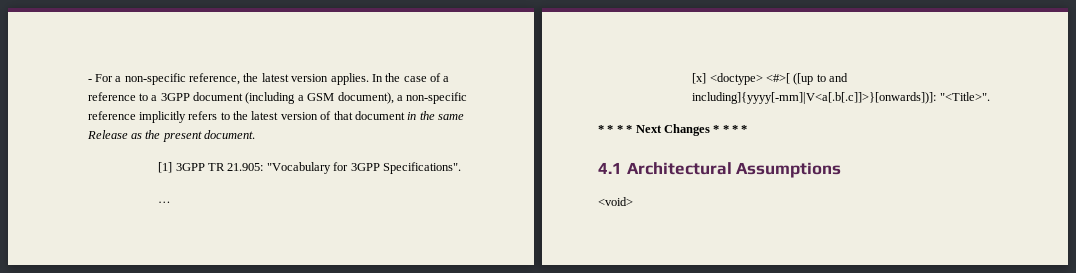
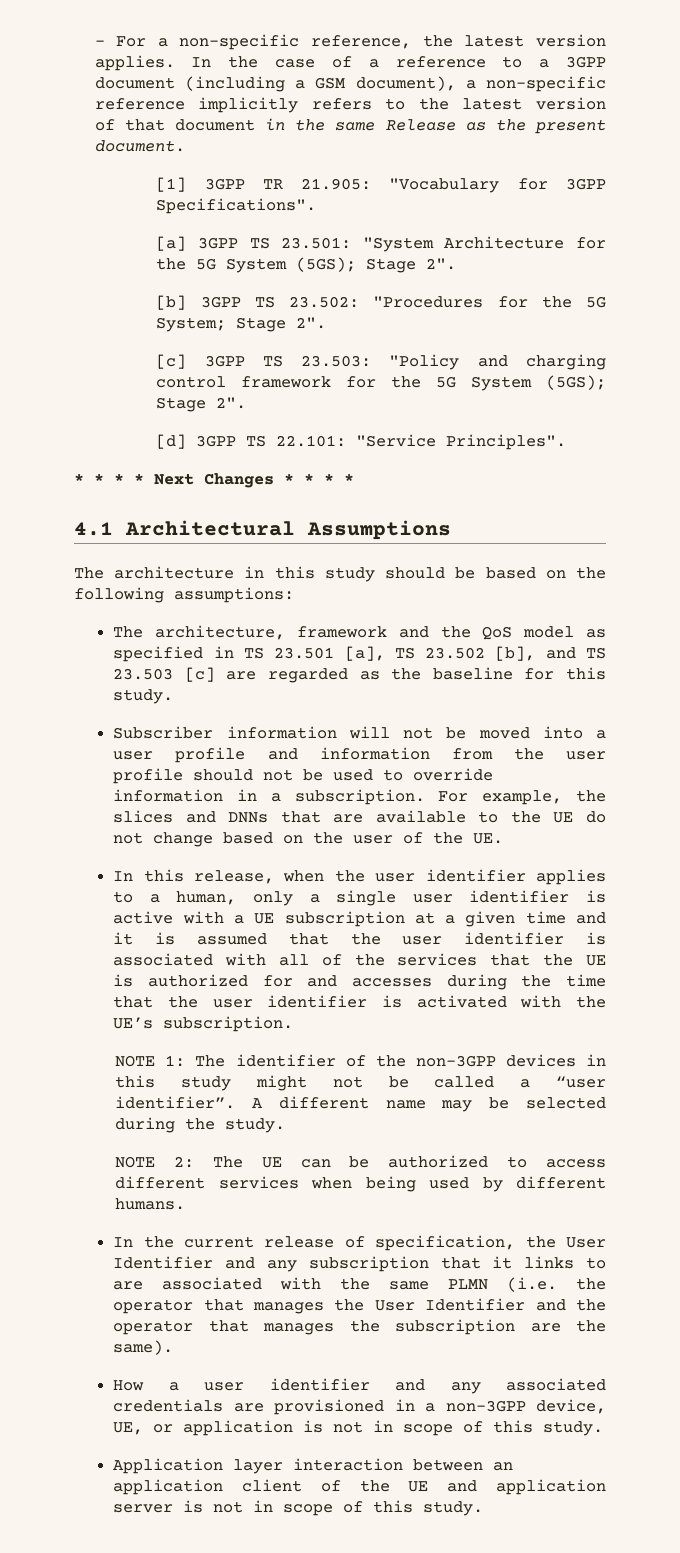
- …
- [x] <doctype> <#>[ ([up to and including]{yyyy[-mm]|V<a[.b[.c]]>}[onwards])]: "<Title>".
+ [a] 3GPP TS 23.501: "System Architecture for the 5G System (5GS); Stage 2".
+ [b] 3GPP TS 23.502: "Procedures for the 5G System; Stage 2".
+ [c] 3GPP TS 23.503: "Policy and charging control framework for the 5G System (5GS); Stage 2".
+ [d] 3GPP TS 22.101: "Service Principles".
- <void>
+ The architecture in this study should be based on the following assumptions:
+ The architecture, framework and the QoS model as specified in TS 23.501 [a], TS 23.502 [b], and TS 23.503 [c] are regarded as the baseline for this study.
+ Subscriber information will not be moved into a user profile and information from the user profile should not be used to override information in a subscription. For example, the slices and DNNs that are available to the UE do not change based on the user of the UE.
+ In this release, when the user identifier applies to a human, only a single user identifier is active with a UE subscription at a given time and it is assumed that the user identifier is associated with all of the services that the UE is authorized for and accesses during the time that the user identifier is activated with the UE’s subscription.
+ NOTE 1: The identifier of the non-3GPP devices in this study might not be called a “user identifier”. A different name may be selected during the study.
+ NOTE 2: The UE can be authorized to access different services when being used by different humans.
+ In the current release of specification, the User Identifier and any subscription that it links to are associated with the same PLMN (i.e. the operator that manages the User Identifier and the operator that manages the subscription are the same).
+ How a user identifier and any associated credentials are provisioned in a non-3GPP device, UE, or application is not in scope of this study.
+ Application layer interaction between an application client of the UE and application server is not in scope of this study.

